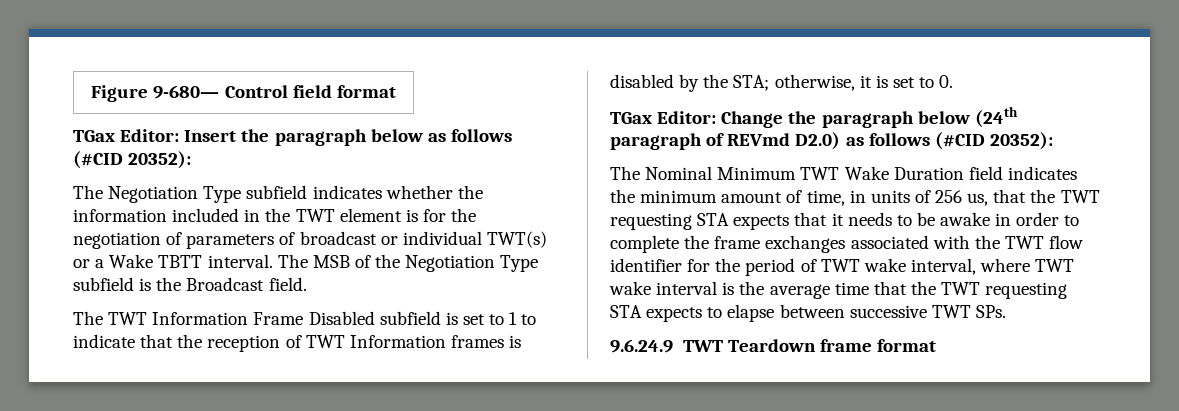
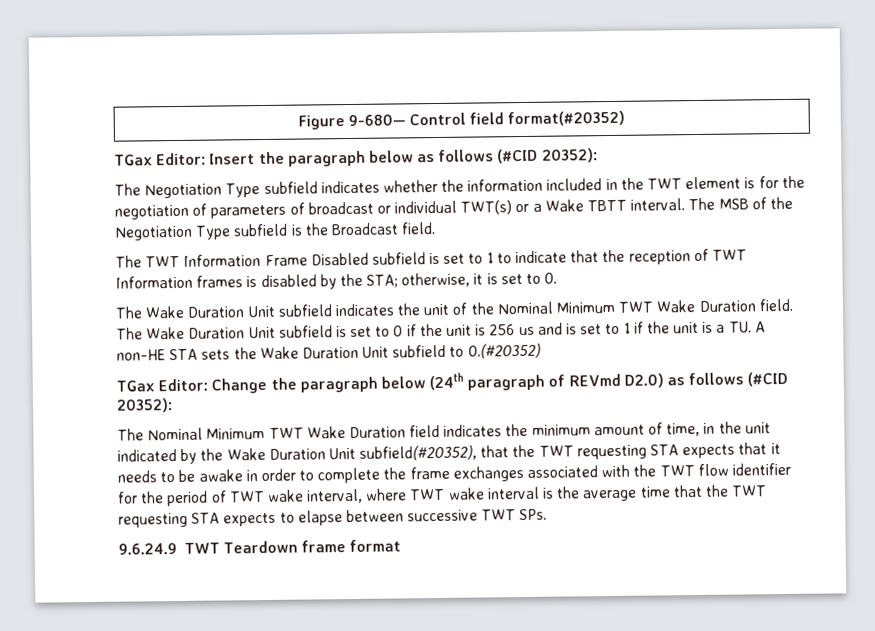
- Figure 9-680— Control field format
+ Figure 9-680— Control field format(#20352)
+ The Wake Duration Unit subfield indicates the unit of the Nominal Minimum TWT Wake Duration field. The Wake Duration Unit subfield is set to 0 if the unit is 256 us and is set to 1 if the unit is a TU. A non-HE STA sets the Wake Duration Unit subfield to 0.(#20352)
- The Nominal Minimum TWT Wake Duration field indicates the minimum amount of time, in units of 256 us, that the TWT requesting STA expects that it needs to be awake in order to complete the frame exchanges associated with the TWT flow identifier for the period of TWT wake interval, where TWT wake interval is the average time that the TWT requesting STA expects to elapse between successive TWT SPs.
+ The Nominal Minimum TWT Wake Duration field indicates the minimum amount of time, in the unit indicated by the Wake Duration Unit subfield(#20352), that the TWT requesting STA expects that it needs to be awake in order to complete the frame exchanges associated with the TWT flow identifier for the period of TWT wake interval, where TWT wake interval is the average time that the TWT requesting STA expects to elapse between successive TWT SPs.

